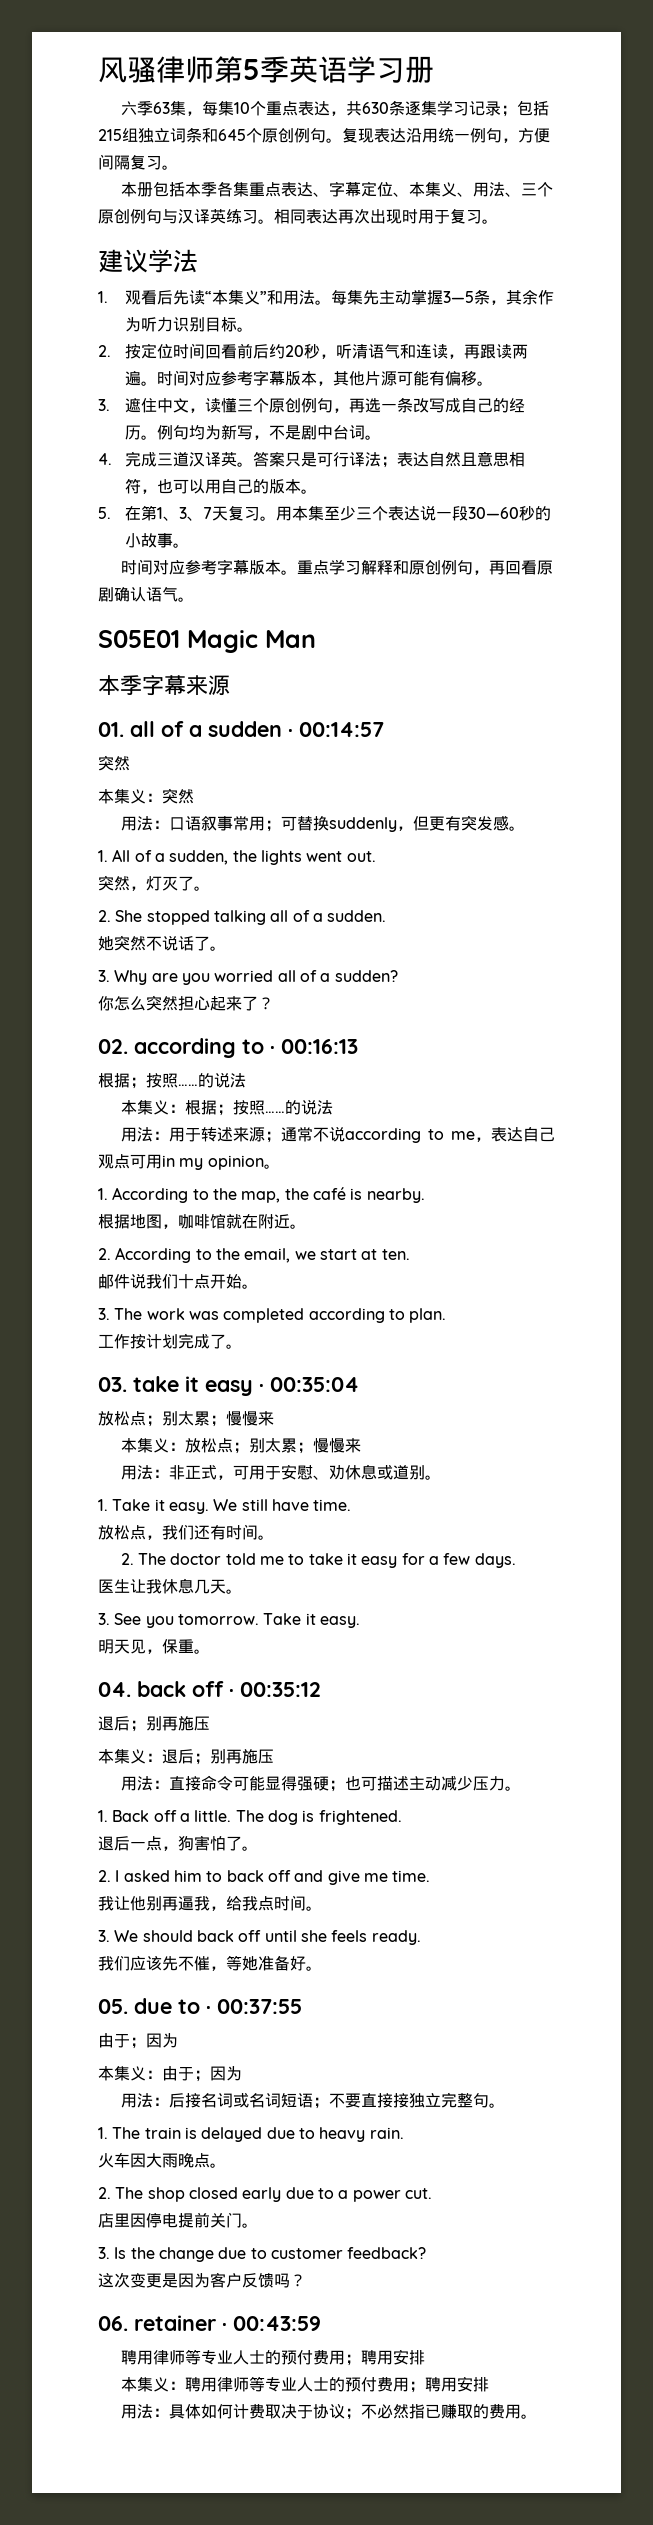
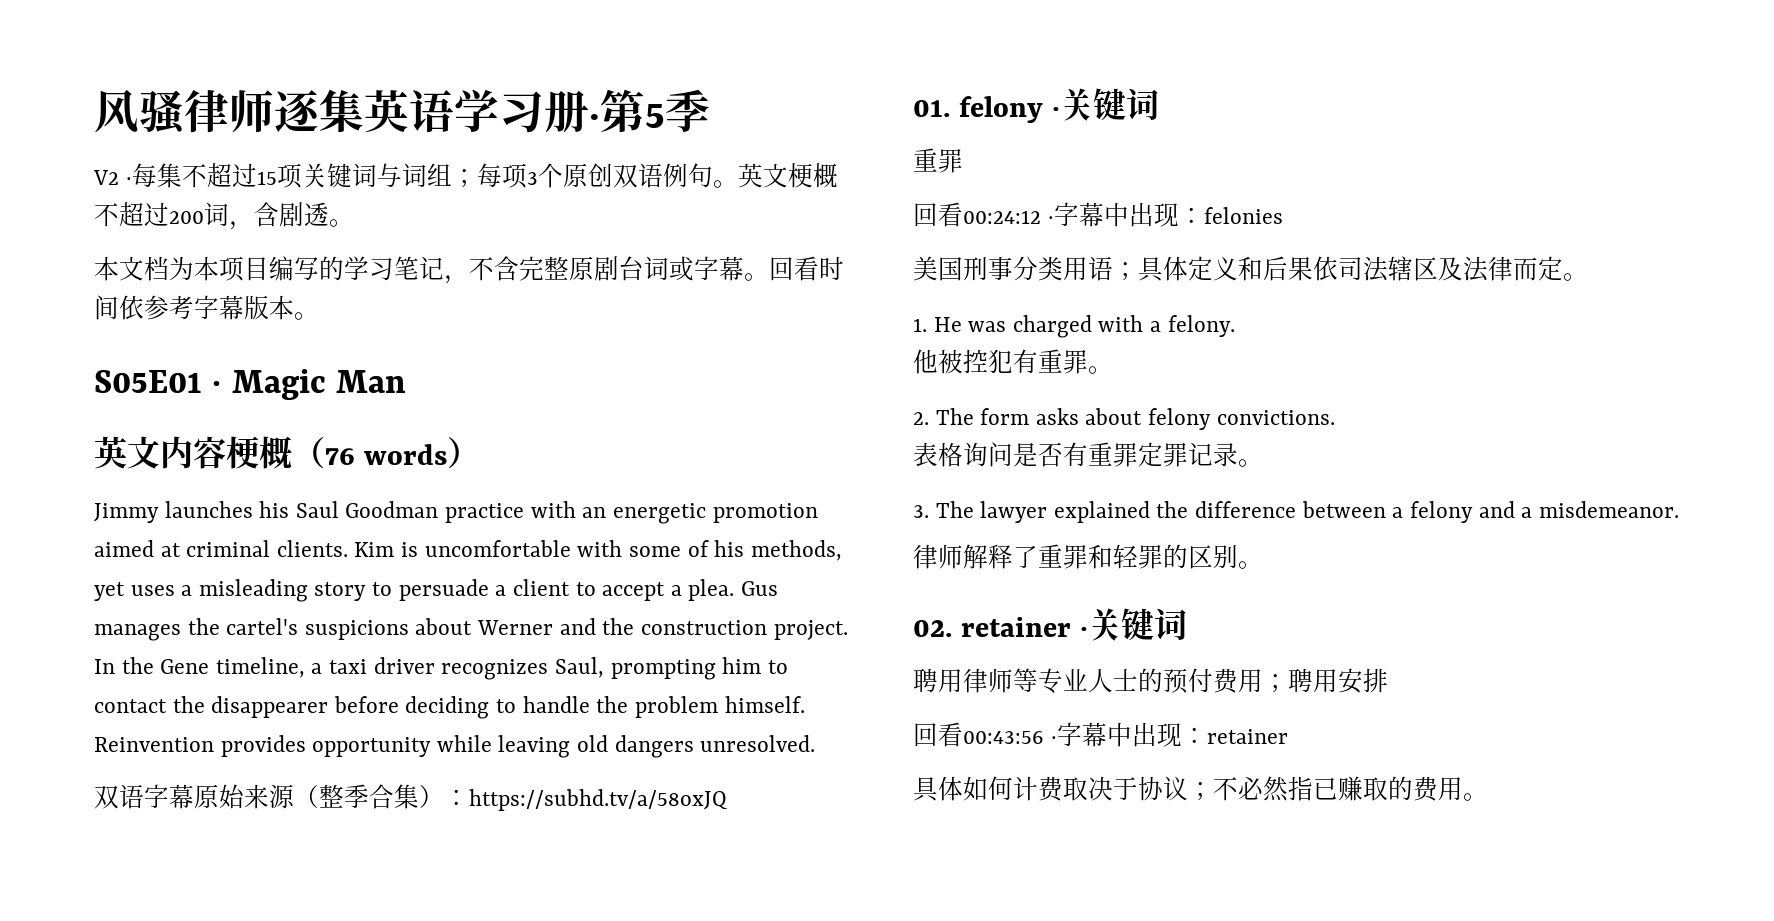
- 风骚律师第5季英语学习册
- 六季63集，每集10个重点表达，共630条逐集学习记录；包括215组独立词条和645个原创例句。复现表达沿用统一例句，方便间隔复习。
- 本册包括本季各集重点表达、字幕定位、本集义、用法、三个原创例句与汉译英练习。相同表达再次出现时用于复习。
- 建议学法
- 1.观看后先读“本集义”和用法。每集先主动掌握3—5条，其余作为听力识别目标。
- 2.按定位时间回看前后约20秒，听清语气和连读，再跟读两遍。时间对应参考字幕版本，其他片源可能有偏移。
- 3.遮住中文，读懂三个原创例句，再选一条改写成自己的经历。例句均为新写，不是剧中台词。
- 4.完成三道汉译英。答案只是可行译法；表达自然且意思相符，也可以用自己的版本。
- 5.在第1、3、7天复习。用本集至少三个表达说一段30—60秒的小故事。
- 时间对应参考字幕版本。重点学习解释和原创例句，再回看原剧确认语气。
+ 风骚律师逐集英语学习册·第5季
+ V2 ·每集不超过15项关键词与词组；每项3个原创双语例句。英文梗概不超过200词，含剧透。
+ 本文档为本项目编写的学习笔记，不含完整原剧台词或字幕。回看时间依参考字幕版本。
- S05E01 Magic Man
+ S05E01 · Magic Man
- 本季字幕来源
- 01. all of a sudden · 00:14:57
- 突然
- 本集义：突然
- 用法：口语叙事常用；可替换suddenly，但更有突发感。
- 1. All of a sudden, the lights went out.
- 突然，灯灭了。
- 2. She stopped talking all of a sudden.
- 她突然不说话了。
- 3. Why are you worried all of a sudden?
- 你怎么突然担心起来了？
- 02. according to · 00:16:13
- 根据；按照……的说法
- 本集义：根据；按照……的说法
- 用法：用于转述来源；通常不说according to me，表达自己观点可用in my opinion。
- 1. According to the map, the café is nearby.
- 根据地图，咖啡馆就在附近。
- 2. According to the email, we start at ten.
- 邮件说我们十点开始。
- 3. The work was completed according to plan.
- 工作按计划完成了。
- 03. take it easy · 00:35:04
- 放松点；别太累；慢慢来
- 本集义：放松点；别太累；慢慢来
- 用法：非正式，可用于安慰、劝休息或道别。
- 1. Take it easy. We still have time.
- 放松点，我们还有时间。
- 2. The doctor told me to take it easy for a few days.
- 医生让我休息几天。
- 3. See you tomorrow. Take it easy.
- 明天见，保重。
- 04. back off · 00:35:12
- 退后；别再施压
- 本集义：退后；别再施压
- 用法：直接命令可能显得强硬；也可描述主动减少压力。
- 1. Back off a little. The dog is frightened.
- 退后一点，狗害怕了。
- 2. I asked him to back off and give me time.
- 我让他别再逼我，给我点时间。
- 3. We should back off until she feels ready.
- 我们应该先不催，等她准备好。
- 05. due to · 00:37:55
- 由于；因为
- 本集义：由于；因为
- 用法：后接名词或名词短语；不要直接接独立完整句。
- 1. The train is delayed due to heavy rain.
- 火车因大雨晚点。
- 2. The shop closed early due to a power cut.
- 店里因停电提前关门。
- 3. Is the change due to customer feedback?
- 这次变更是因为客户反馈吗？
- 06. retainer · 00:43:59
+ 英文内容梗概（76 words）
+ Jimmy launches his Saul Goodman practice with an energetic promotion aimed at criminal clients. Kim is uncomfortable with some of his methods, yet uses a misleading story to persuade a client to accept a plea. Gus manages the cartel's suspicions about Werner and the construction project. In the Gene timeline, a taxi driver recognizes Saul, prompting him to contact the disappearer before deciding to handle the problem himself. Reinvention provides opportunity while leaving old dangers unresolved.
+ 双语字幕原始来源（整季合集）：https://subhd.tv/a/58oxJQ
+ 01. felony ·关键词
+ 重罪
+ 回看00:24:12 ·字幕中出现：felonies
+ 美国刑事分类用语；具体定义和后果依司法辖区及法律而定。
+ 1. He was charged with a felony.
+ 他被控犯有重罪。
+ 2. The form asks about felony convictions.
+ 表格询问是否有重罪定罪记录。
+ 3. The lawyer explained the difference between a felony and a misdemeanor.
+ 律师解释了重罪和轻罪的区别。
+ 02. retainer ·关键词
- 本集义：聘用律师等专业人士的预付费用；聘用安排
- 用法：具体如何计费取决于协议；不必然指已赚取的费用。
+ 回看00:43:56 ·字幕中出现：retainer
+ 具体如何计费取决于协议；不必然指已赚取的费用。

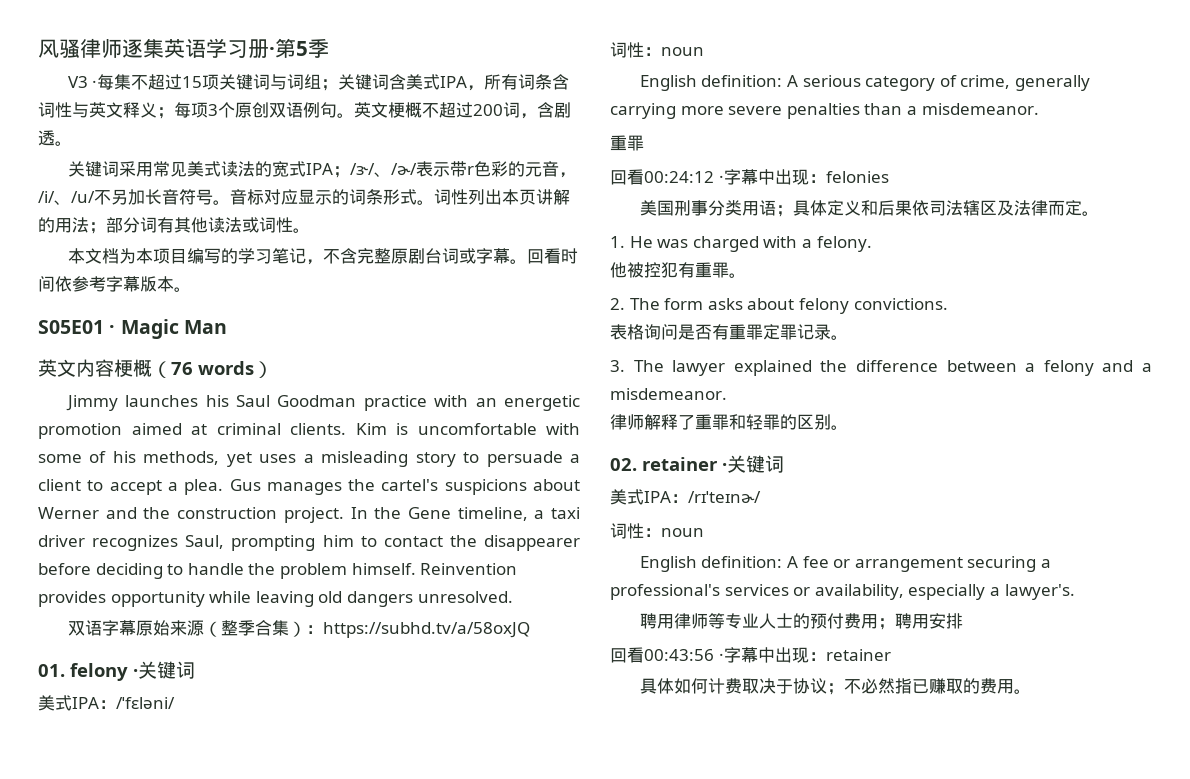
- V2 ·每集不超过15项关键词与词组；每项3个原创双语例句。
+ V3 ·每集不超过15项关键词与词组；关键词含美式IPA，所有词条含词性与英文释义；每项3个原创双语例句。
+ 关键词采用常见美式读法的宽式IPA；/ɝ/、/ɚ/表示带r色彩的元音，/i/、/u/不另加长音符号。音标对应显示的词条形式。词性列出本页讲解的用法；部分词有其他读法或词性。
+ 美式IPA：/ˈfɛləni/
+ 词性：noun
+ English definition: A serious category of crime, generally carrying more severe penalties than a misdemeanor.
+ 美式IPA：/rɪˈteɪnɚ/
+ 词性：noun
+ English definition: A fee or arrangement securing a professional's services or availability, especially a lawyer's.

